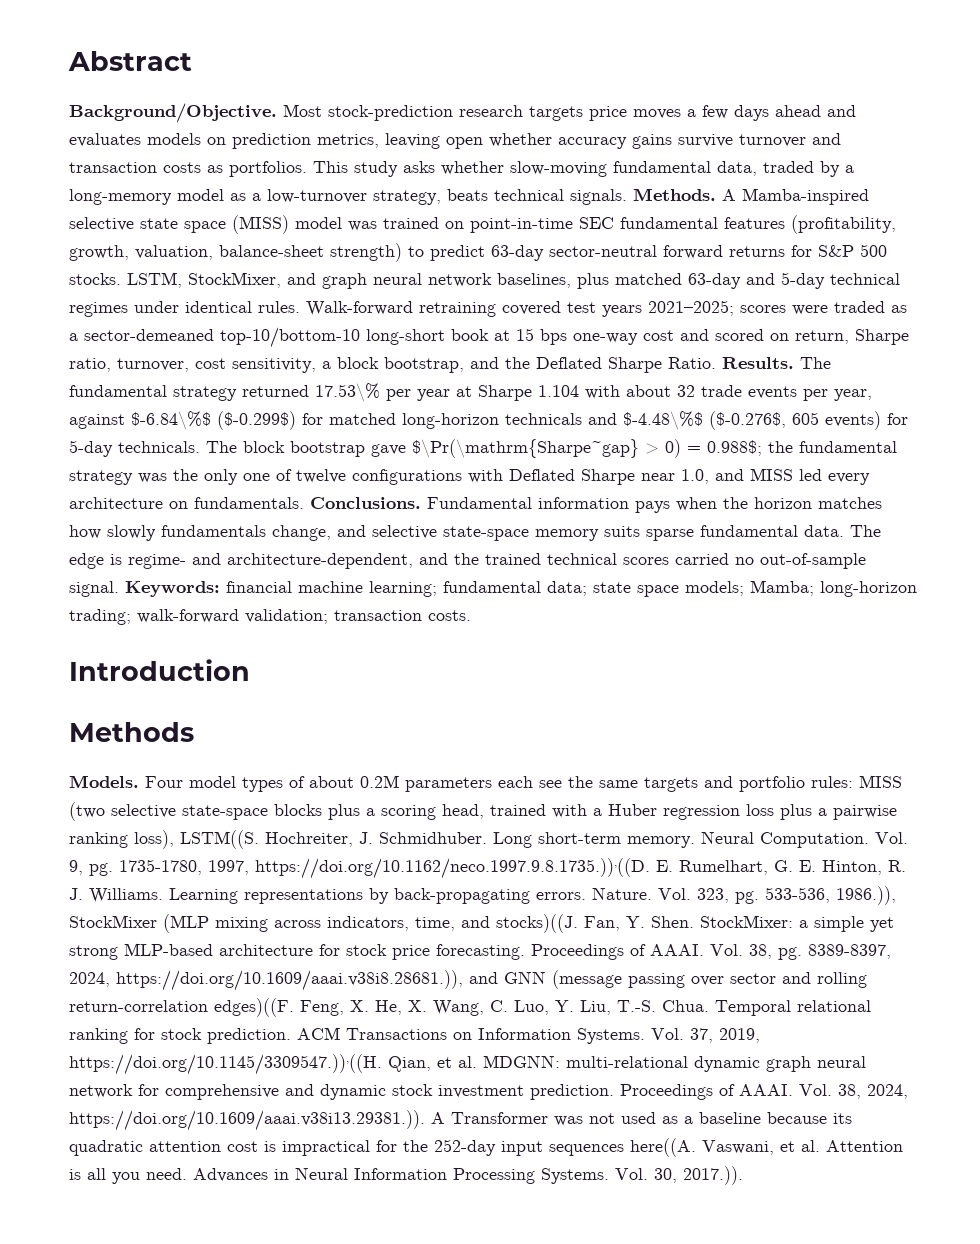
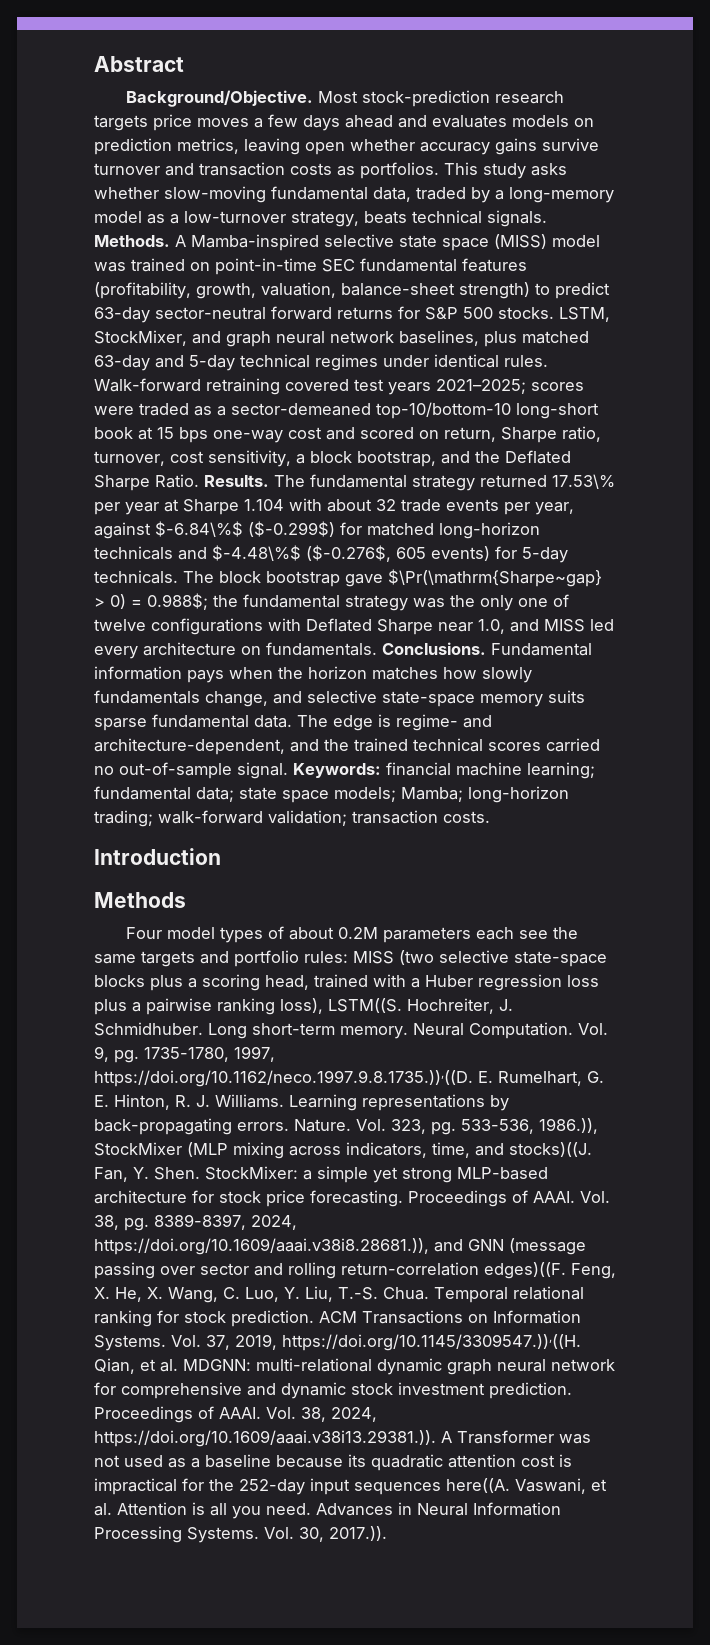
- Models.

